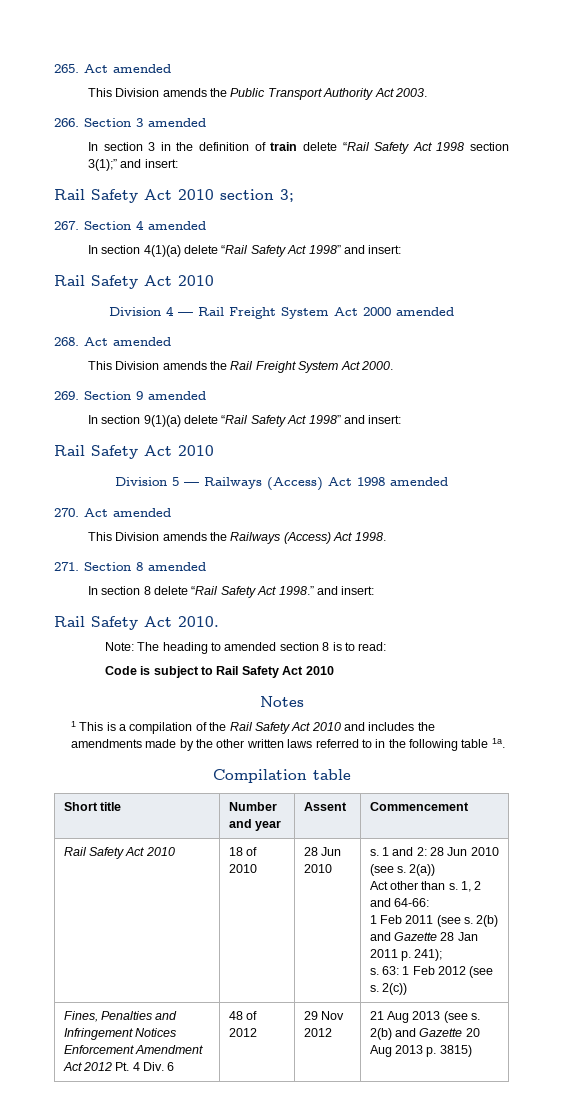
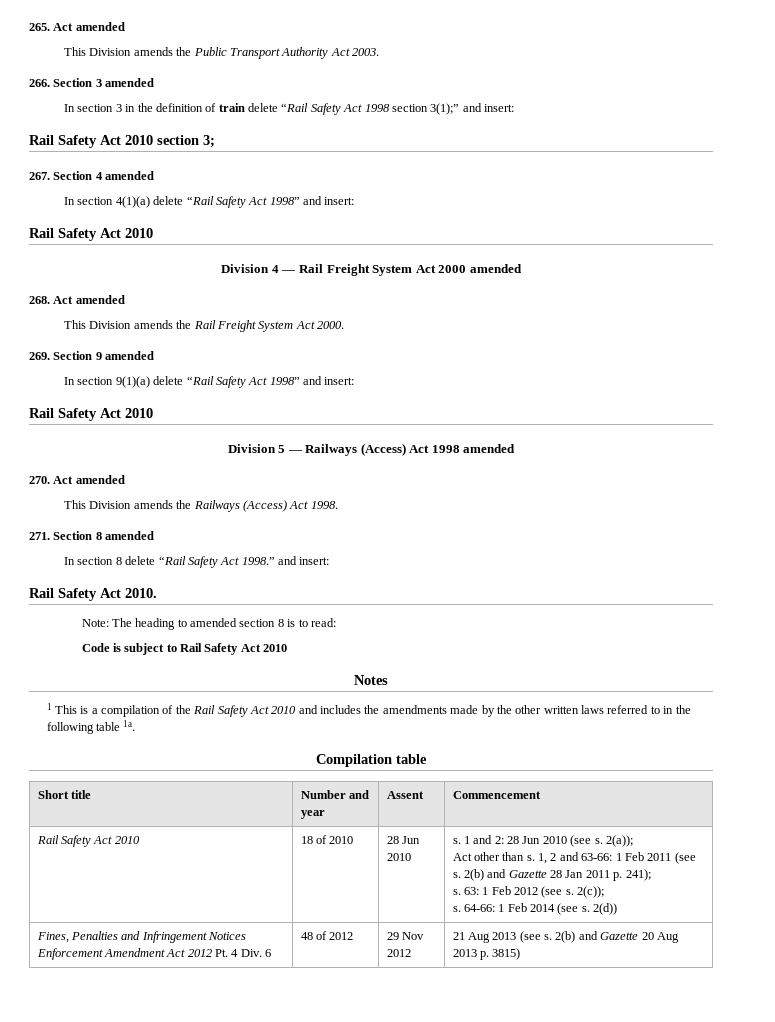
- 2(a))
+ 2(a));
- 1, 2 and 64-66:
- 1 Feb 2011 (see s.
+ 1, 2 and 63-66: 1 Feb 2011 (see s.
- 2(c))
+ 2(c));
+ s. 64-66: 1 Feb 2014 (see s. 2(d))

